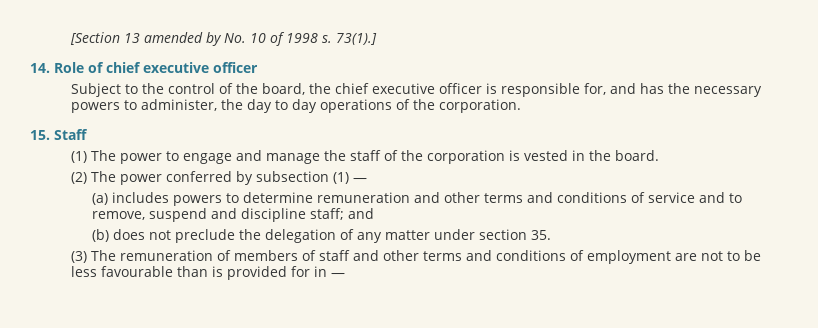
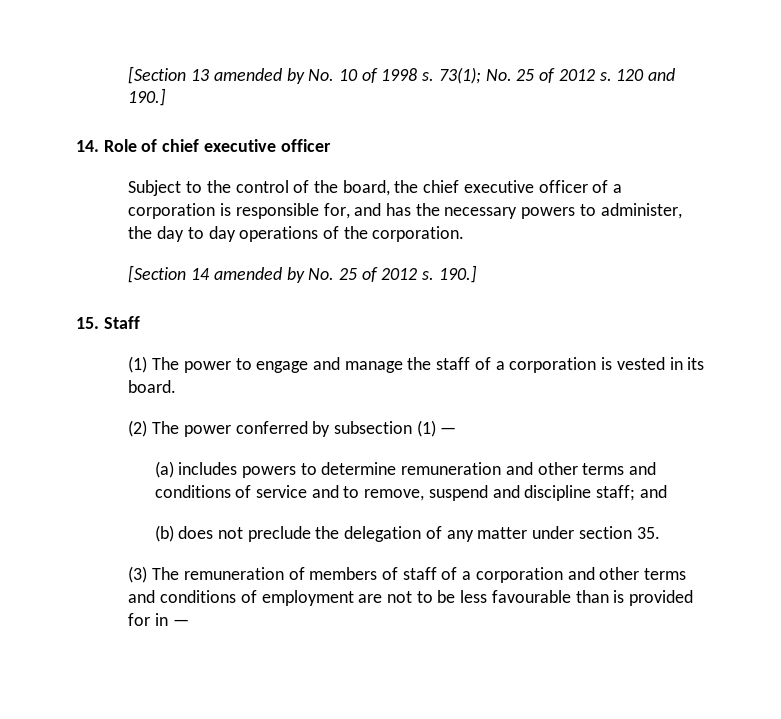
- 73(1).]
+ 73(1); No. 25 of 2012 s. 120 and 190.]
- Subject to the control of the board, the chief executive officer is responsible for, and has the necessary powers to administer, the day to day operations of the corporation.
+ Subject to the control of the board, the chief executive officer of a corporation is responsible for, and has the necessary powers to administer, the day to day operations of the corporation.
+ [Section 14 amended by No. 25 of 2012 s. 190.]
- (1) The power to engage and manage the staff of the corporation is vested in the board.
+ (1) The power to engage and manage the staff of a corporation is vested in its board.
- (3) The remuneration of members of staff and other terms and conditions of employment are not to be less favourable than is provided for in —
+ (3) The remuneration of members of staff of a corporation and other terms and conditions of employment are not to be less favourable than is provided for in —

